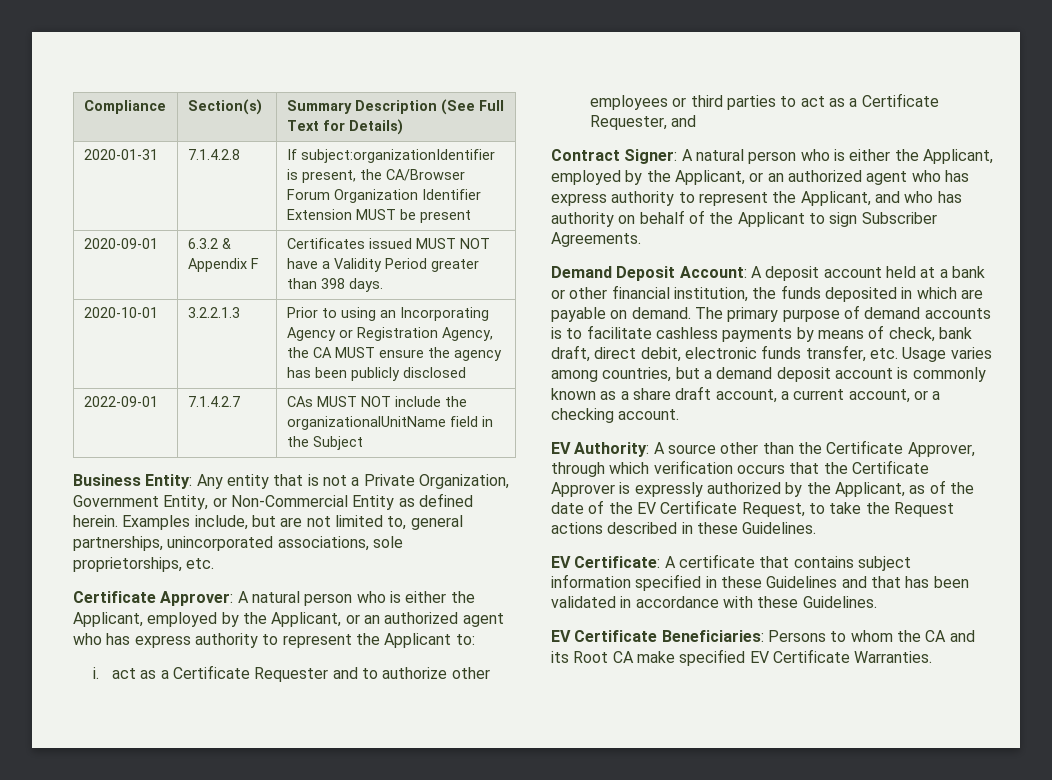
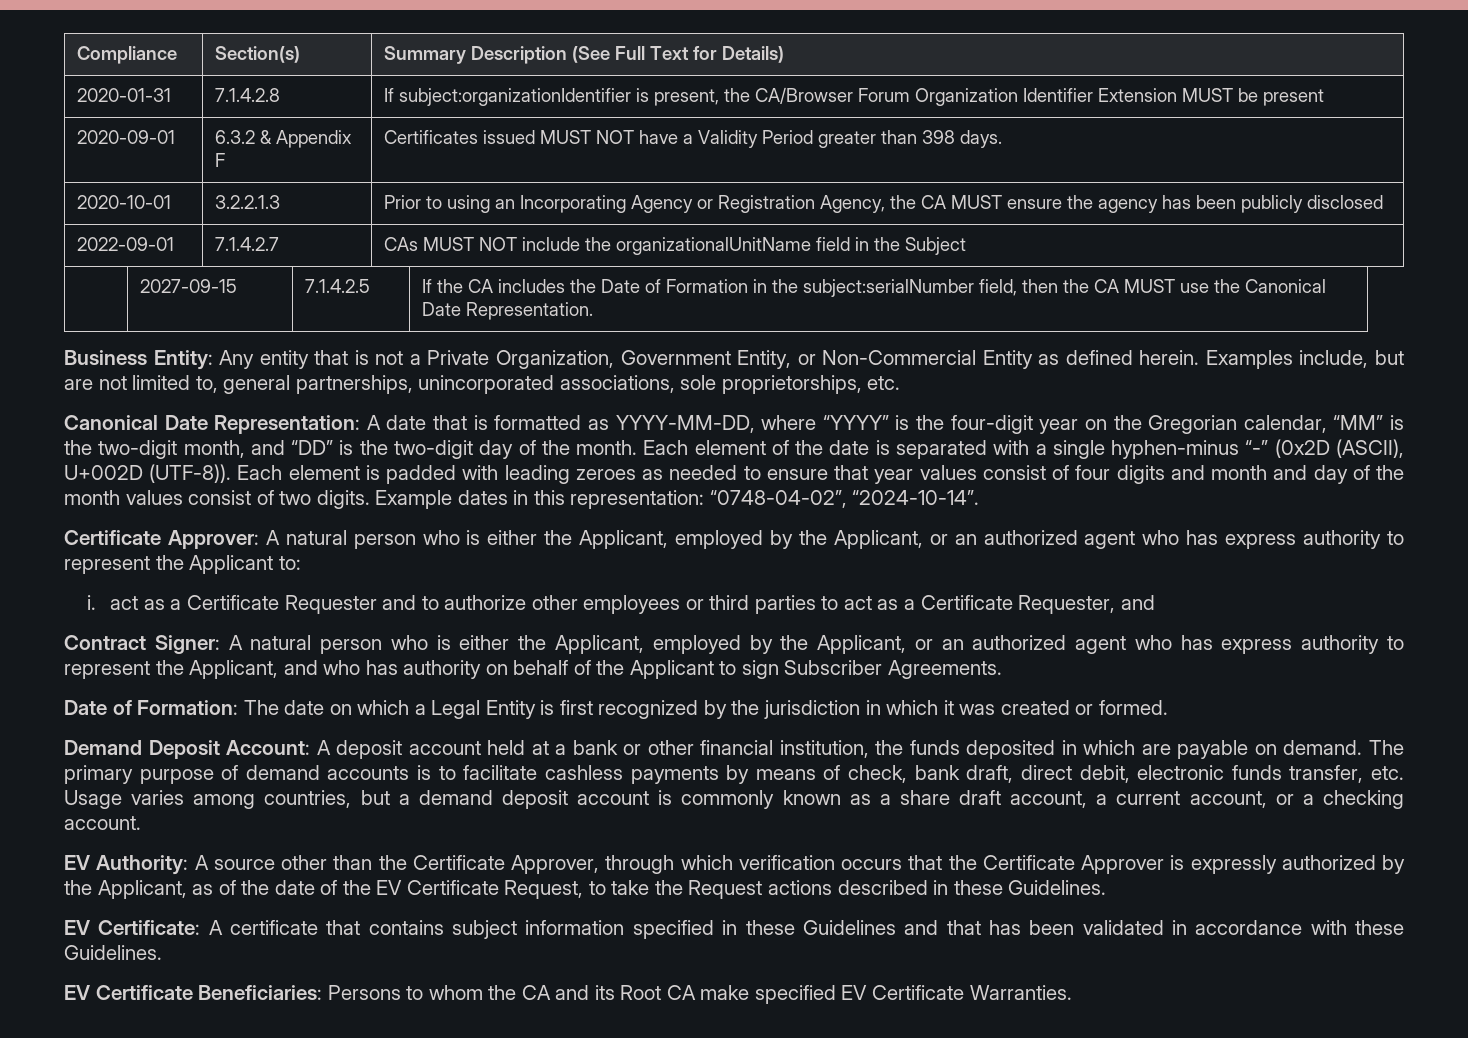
+ | 2027-09-15 | 7.1.4.2.5 | If the CA includes the Date of Formation in the subject:serialNumber field, then the CA MUST use the Canonical Date Representation.
+ Canonical Date Representation: A date that is formatted as YYYY-MM-DD, where “YYYY” is the four-digit year on the Gregorian calendar, “MM” is the two-digit month, and “DD” is the two-digit day of the month. Each element of the date is separated with a single hyphen-minus “-” (0x2D (ASCII), U+002D (UTF-8)). Each element is padded with leading zeroes as needed to ensure that year values consist of four digits and month and day of the month values consist of two digits. Example dates in this representation: “0748-04-02”, “2024-10-14”.
+ Date of Formation: The date on which a Legal Entity is first recognized by the jurisdiction in which it was created or formed.

